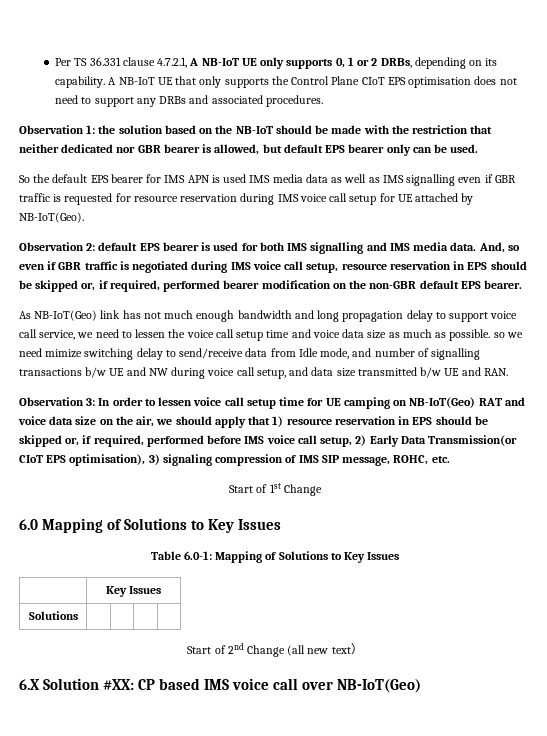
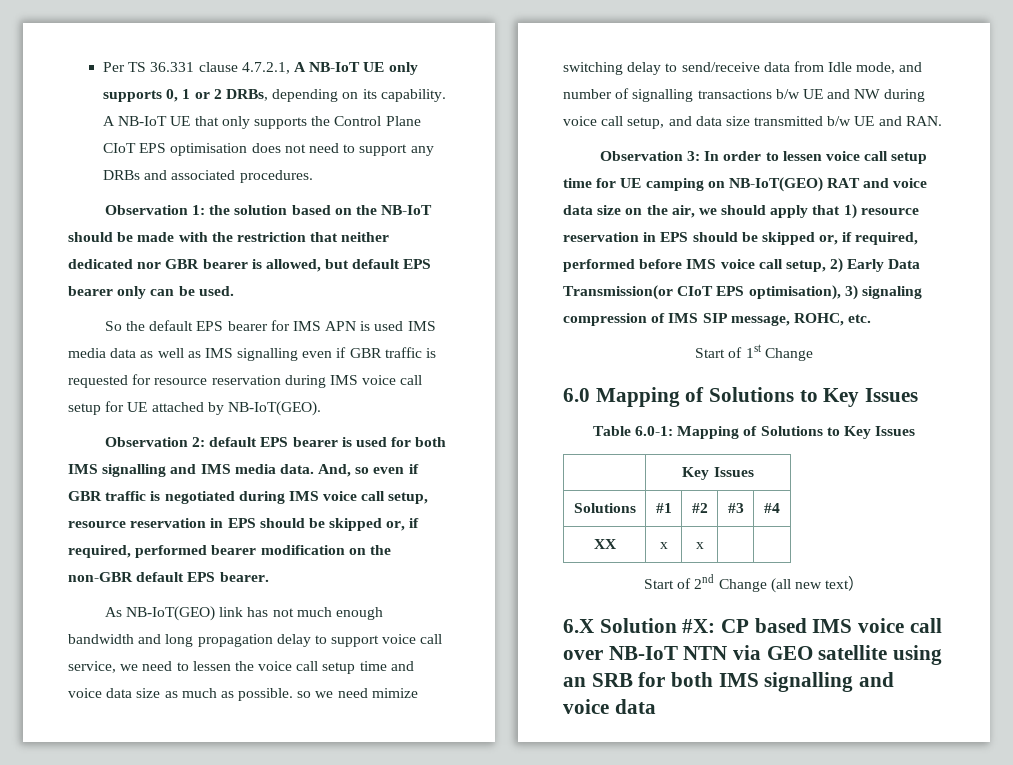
- So the default EPS bearer for IMS APN is used IMS media data as well as IMS signalling even if GBR traffic is requested for resource reservation during IMS voice call setup for UE attached by NB-IoT(Geo).
+ So the default EPS bearer for IMS APN is used IMS media data as well as IMS signalling even if GBR traffic is requested for resource reservation during IMS voice call setup for UE attached by NB-IoT(GEO).
- As NB-IoT(Geo) link has not much enough bandwidth and long propagation delay to support voice call service, we need to lessen the voice call setup time and voice data size as much as possible. so we need mimize switching delay to send/receive data from Idle mode, and number of signalling transactions b/w UE and NW during voice call setup, and data size transmitted b/w UE and RAN.
+ As NB-IoT(GEO) link has not much enough bandwidth and long propagation delay to support voice call service, we need to lessen the voice call setup time and voice data size as much as possible. so we need mimize switching delay to send/receive data from Idle mode, and number of signalling transactions b/w UE and NW during voice call setup, and data size transmitted b/w UE and RAN.
- Observation 3: In order to lessen voice call setup time for UE camping on NB-IoT(Geo) RAT and voice data size on the air, we should apply that 1) resource reservation in EPS should be skipped or, if required, performed before IMS voice call setup, 2) Early Data Transmission(or CIoT EPS optimisation), 3) signaling compression of IMS SIP message, ROHC, etc.
+ Observation 3: In order to lessen voice call setup time for UE camping on NB-IoT(GEO) RAT and voice data size on the air, we should apply that 1) resource reservation in EPS should be skipped or, if required, performed before IMS voice call setup, 2) Early Data Transmission(or CIoT EPS optimisation), 3) signaling compression of IMS SIP message, ROHC, etc.
- Solutions | | | |
+ Solutions | #1 | #2 | #3 | #4
+ XX | x | x | |
- 6.X Solution #XX: CP based IMS voice call over NB-IoT(Geo)
+ 6.X Solution #X: CP based IMS voice call over NB-IoT NTN via GEO satellite using an SRB for both IMS signalling and voice data

